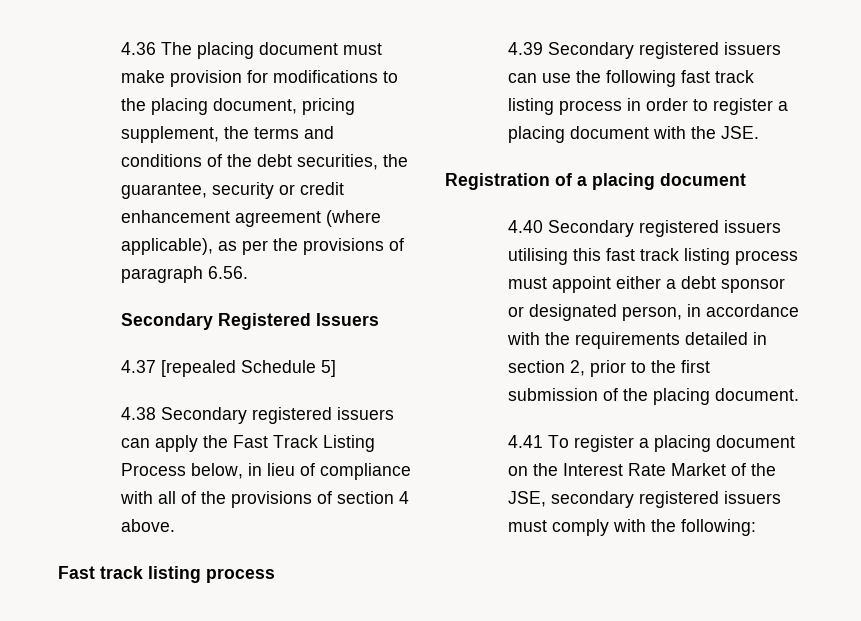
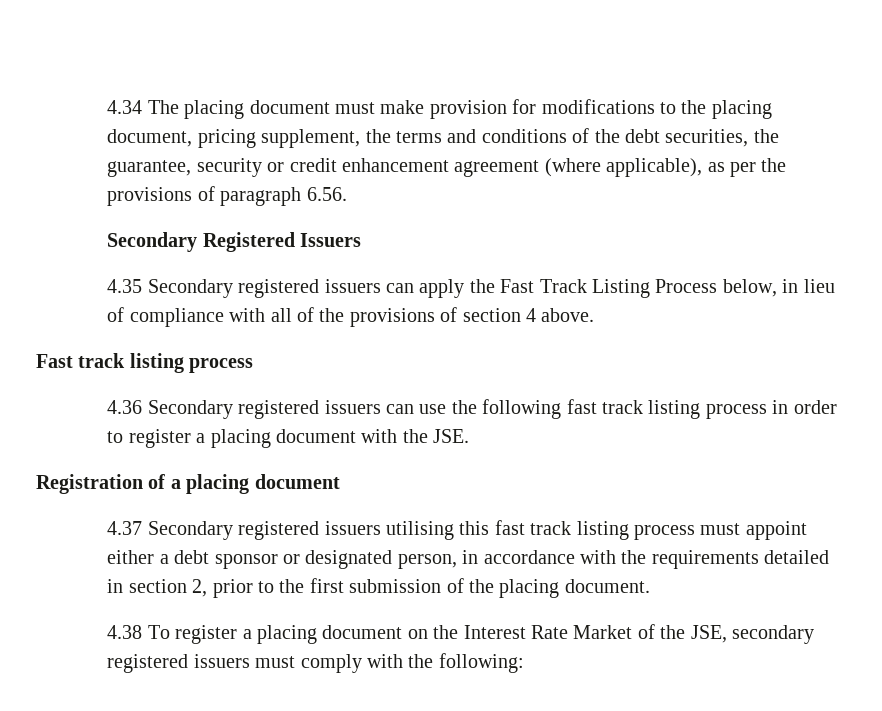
- 4.36 The placing document must make provision for modifications to the placing document, pricing supplement, the terms and conditions of the debt securities, the guarantee, security or credit enhancement agreement (where applicable), as per the provisions of paragraph 6.56.
+ 4.34 The placing document must make provision for modifications to the placing document, pricing supplement, the terms and conditions of the debt securities, the guarantee, security or credit enhancement agreement (where applicable), as per the provisions of paragraph 6.56.
- 4.37 [repealed Schedule 5]
- 4.38 Secondary registered issuers can apply the Fast Track Listing Process below, in lieu of compliance with all of the provisions of section 4 above.
+ 4.35 Secondary registered issuers can apply the Fast Track Listing Process below, in lieu of compliance with all of the provisions of section 4 above.
- 4.39 Secondary registered issuers can use the following fast track listing process in order to register a placing document with the JSE.
+ 4.36 Secondary registered issuers can use the following fast track listing process in order to register a placing document with the JSE.
- 4.40 Secondary registered issuers utilising this fast track listing process must appoint either a debt sponsor or designated person, in accordance with the requirements detailed in section 2, prior to the first submission of the placing document.
+ 4.37 Secondary registered issuers utilising this fast track listing process must appoint either a debt sponsor or designated person, in accordance with the requirements detailed in section 2, prior to the first submission of the placing document.
- 4.41 To register a placing document on the Interest Rate Market of the JSE, secondary registered issuers must comply with the following:
+ 4.38 To register a placing document on the Interest Rate Market of the JSE, secondary registered issuers must comply with the following:

